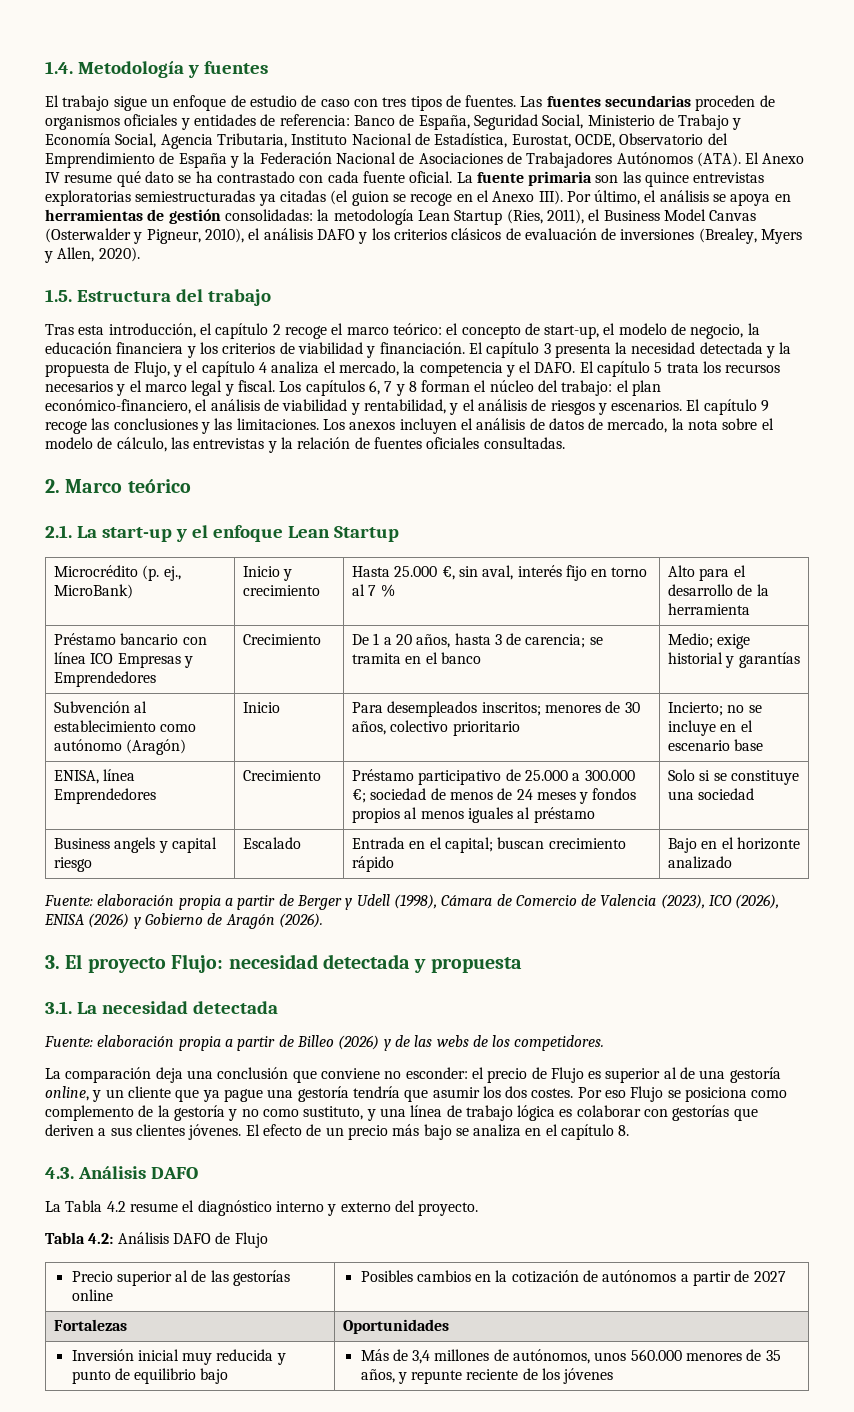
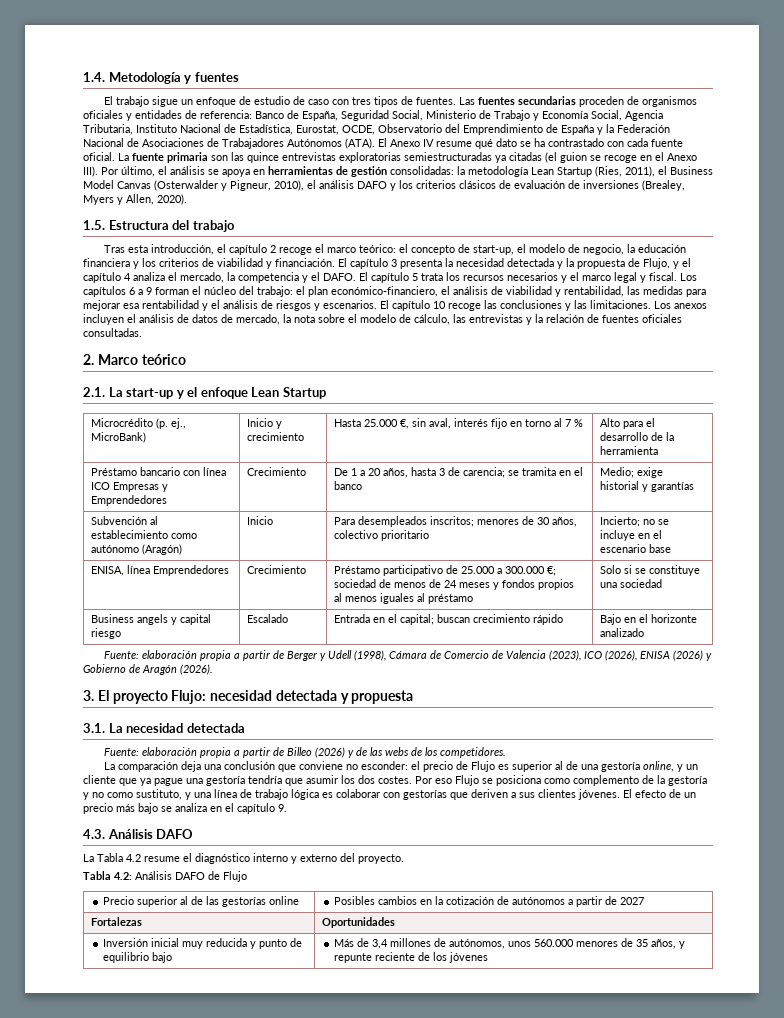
- Los capítulos 6, 7 y 8 forman el núcleo del trabajo: el plan económico-financiero, el análisis de viabilidad y rentabilidad, y el análisis de riesgos y escenarios.
+ Los capítulos 6 a 9 forman el núcleo del trabajo: el plan económico-financiero, el análisis de viabilidad y rentabilidad, las medidas para mejorar esa rentabilidad y el análisis de riesgos y escenarios.
- El capítulo 9 recoge las conclusiones y las limitaciones.
+ El capítulo 10 recoge las conclusiones y las limitaciones.
- El efecto de un precio más bajo se analiza en el capítulo 8.
+ El efecto de un precio más bajo se analiza en el capítulo 9.

